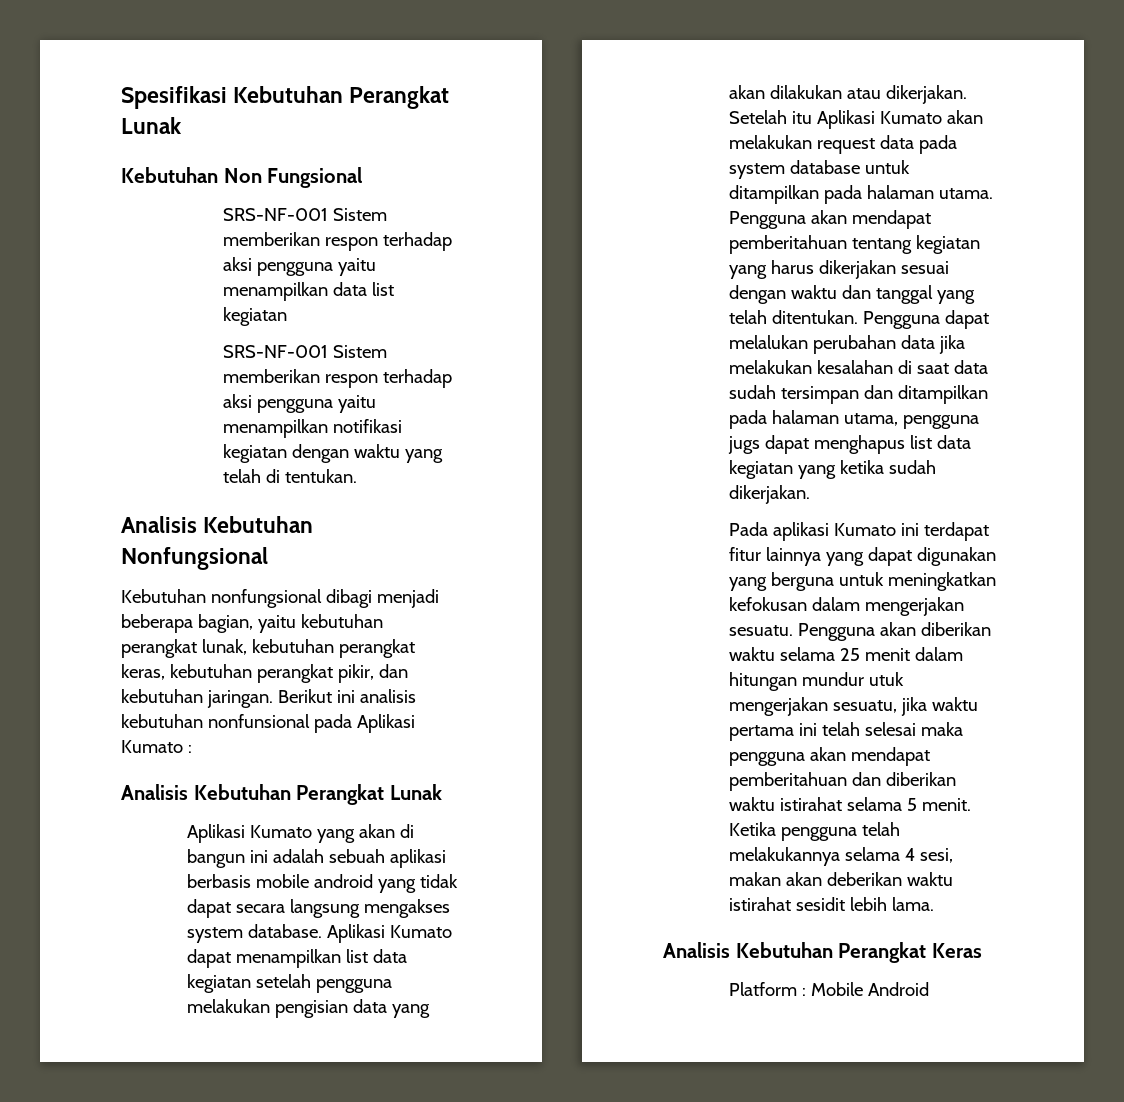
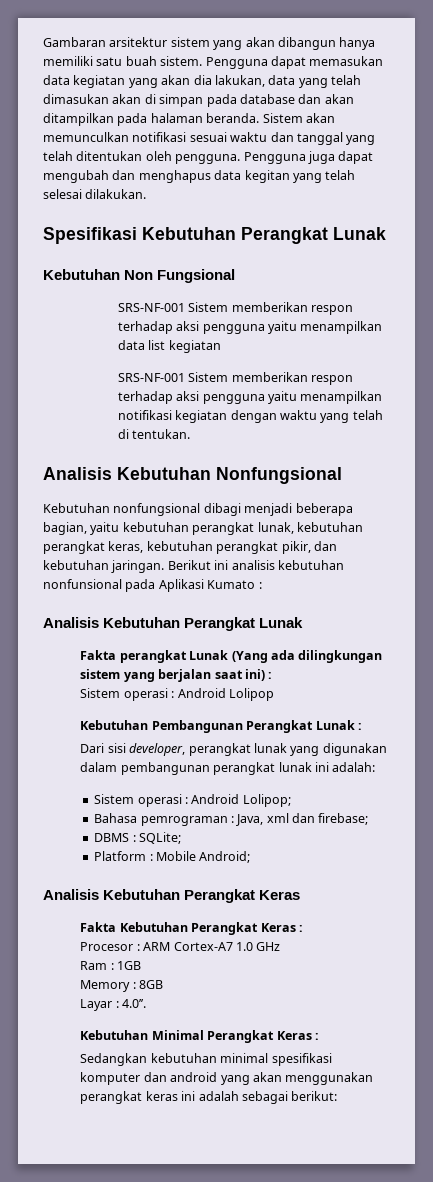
+ Gambaran arsitektur sistem yang akan dibangun hanya memiliki satu buah sistem. Pengguna dapat memasukan data kegiatan yang akan dia lakukan, data yang telah dimasukan akan di simpan pada database dan akan ditampilkan pada halaman beranda. Sistem akan memunculkan notifikasi sesuai waktu dan tanggal yang telah ditentukan oleh pengguna. Pengguna juga dapat mengubah dan menghapus data kegitan yang telah selesai dilakukan.
- Aplikasi Kumato yang akan di bangun ini adalah sebuah aplikasi berbasis mobile android yang tidak dapat secara langsung mengakses system database. Aplikasi Kumato dapat menampilkan list data kegiatan setelah pengguna melakukan pengisian data yang akan dilakukan atau dikerjakan. Setelah itu Aplikasi Kumato akan melakukan request data pada system database untuk ditampilkan pada halaman utama. Pengguna akan mendapat pemberitahuan tentang kegiatan yang harus dikerjakan sesuai dengan waktu dan tanggal yang telah ditentukan. Pengguna dapat melalukan perubahan data jika melakukan kesalahan di saat data sudah tersimpan dan ditampilkan pada halaman utama, pengguna jugs dapat menghapus list data kegiatan yang ketika sudah dikerjakan.
- Pada aplikasi Kumato ini terdapat fitur lainnya yang dapat digunakan yang berguna untuk meningkatkan kefokusan dalam mengerjakan sesuatu. Pengguna akan diberikan waktu selama 25 menit dalam hitungan mundur utuk mengerjakan sesuatu, jika waktu pertama ini telah selesai maka pengguna akan mendapat pemberitahuan dan diberikan waktu istirahat selama 5 menit. Ketika pengguna telah melakukannya selama 4 sesi, makan akan deberikan waktu istirahat sesidit lebih lama.
+ Fakta perangkat Lunak (Yang ada dilingkungan sistem yang berjalan saat ini) :
+ Sistem operasi : Android Lolipop
+ Kebutuhan Pembangunan Perangkat Lunak :
+ Dari sisi developer, perangkat lunak yang digunakan dalam pembangunan perangkat lunak ini adalah:
+ Sistem operasi : Android Lolipop;
+ Bahasa pemrograman : Java, xml dan firebase;
+ DBMS : SQLite;
+ Platform : Mobile Android;
  Analisis Kebutuhan Perangkat Keras
- Platform : Mobile Android
+ Fakta Kebutuhan Perangkat Keras :
+ Procesor : ARM Cortex-A7 1.0 GHz
+ Ram : 1GB
+ Memory : 8GB
+ Layar : 4.0’’.
+ Kebutuhan Minimal Perangkat Keras :
+ Sedangkan kebutuhan minimal spesifikasi komputer dan android yang akan menggunakan perangkat keras ini adalah sebagai berikut:

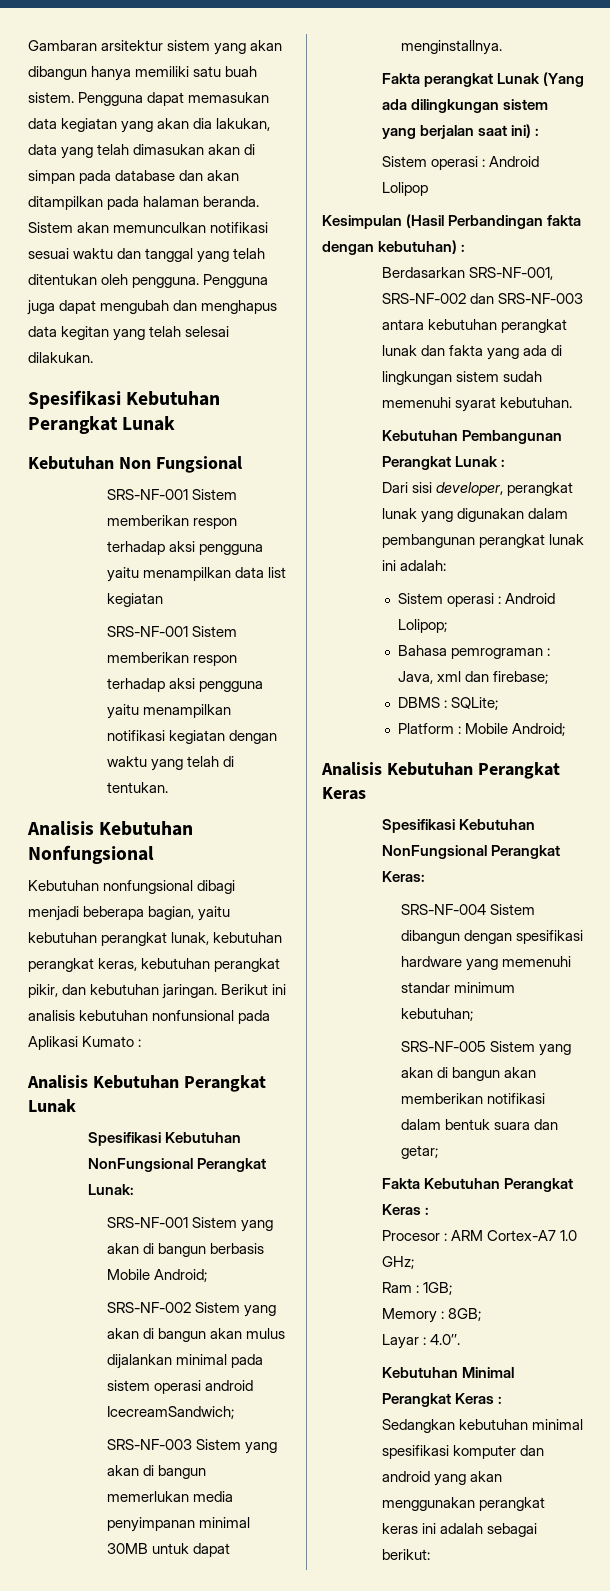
+ Spesifikasi Kebutuhan NonFungsional Perangkat Lunak:
+ SRS-NF-001 Sistem yang akan di bangun berbasis Mobile Android;
+ SRS-NF-002 Sistem yang akan di bangun akan mulus dijalankan minimal pada sistem operasi android IcecreamSandwich;
+ SRS-NF-003 Sistem yang akan di bangun memerlukan media penyimpanan minimal 30MB untuk dapat menginstallnya.
+ Kesimpulan (Hasil Perbandingan fakta dengan kebutuhan) :
+ Berdasarkan SRS-NF-001, SRS-NF-002 dan SRS-NF-003 antara kebutuhan perangkat lunak dan fakta yang ada di lingkungan sistem sudah memenuhi syarat kebutuhan.
+ Spesifikasi Kebutuhan NonFungsional Perangkat Keras:
+ SRS-NF-004 Sistem dibangun dengan spesifikasi hardware yang memenuhi standar minimum kebutuhan;
+ SRS-NF-005 Sistem yang akan di bangun akan memberikan notifikasi dalam bentuk suara dan getar;
- Procesor : ARM Cortex-A7 1.0 GHz
+ Procesor : ARM Cortex-A7 1.0 GHz;
- Ram : 1GB
+ Ram : 1GB;
- Memory : 8GB
+ Memory : 8GB;

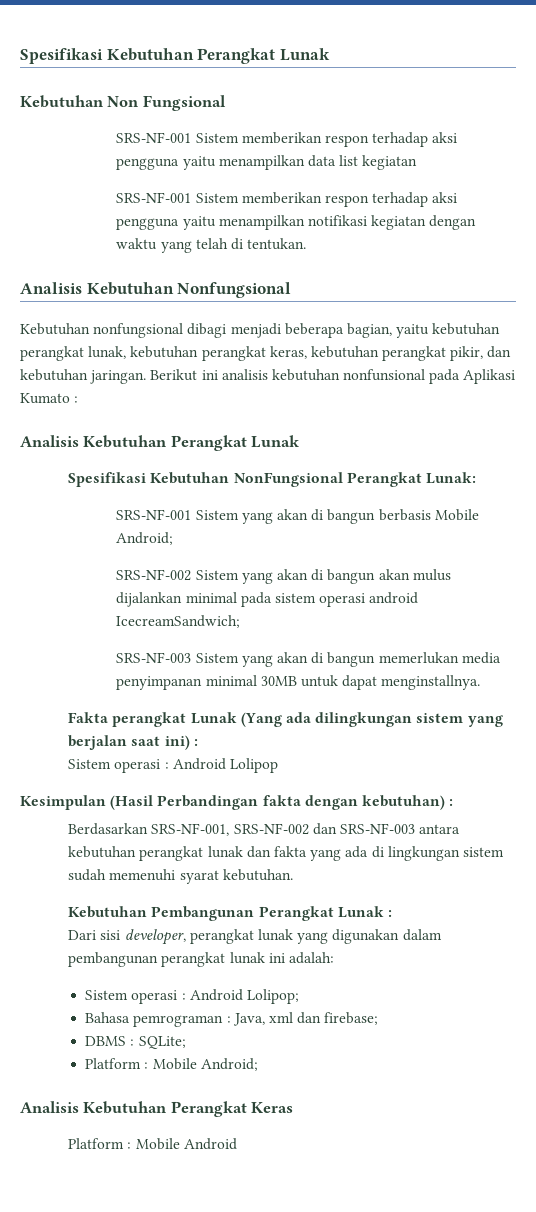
- Gambaran arsitektur sistem yang akan dibangun hanya memiliki satu buah sistem. Pengguna dapat memasukan data kegiatan yang akan dia lakukan, data yang telah dimasukan akan di simpan pada database dan akan ditampilkan pada halaman beranda. Sistem akan memunculkan notifikasi sesuai waktu dan tanggal yang telah ditentukan oleh pengguna. Pengguna juga dapat mengubah dan menghapus data kegitan yang telah selesai dilakukan.
- Spesifikasi Kebutuhan NonFungsional Perangkat Keras:
- SRS-NF-004 Sistem dibangun dengan spesifikasi hardware yang memenuhi standar minimum kebutuhan;
- SRS-NF-005 Sistem yang akan di bangun akan memberikan notifikasi dalam bentuk suara dan getar;
- Fakta Kebutuhan Perangkat Keras :
- Procesor : ARM Cortex-A7 1.0 GHz;
- Ram : 1GB;
- Memory : 8GB;
- Layar : 4.0’’.
- Kebutuhan Minimal Perangkat Keras :
- Sedangkan kebutuhan minimal spesifikasi komputer dan android yang akan menggunakan perangkat keras ini adalah sebagai berikut:
+ Platform : Mobile Android

